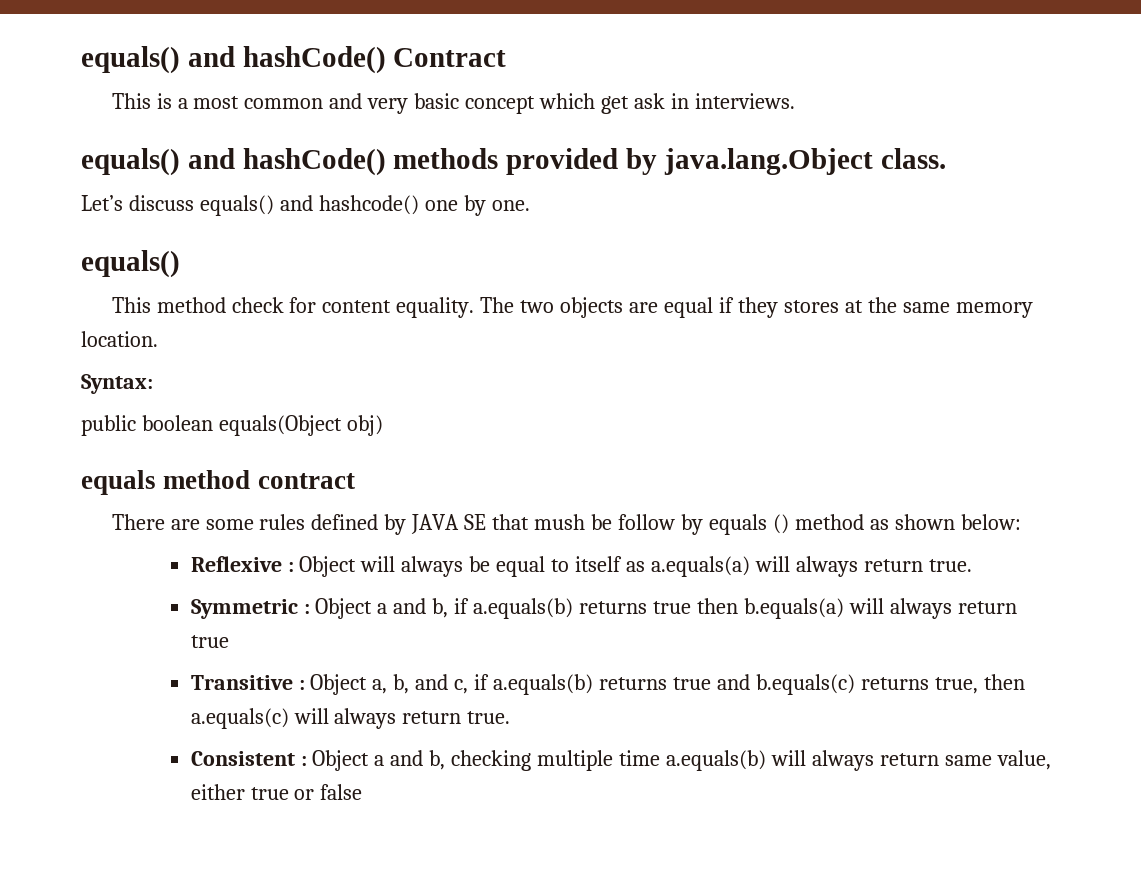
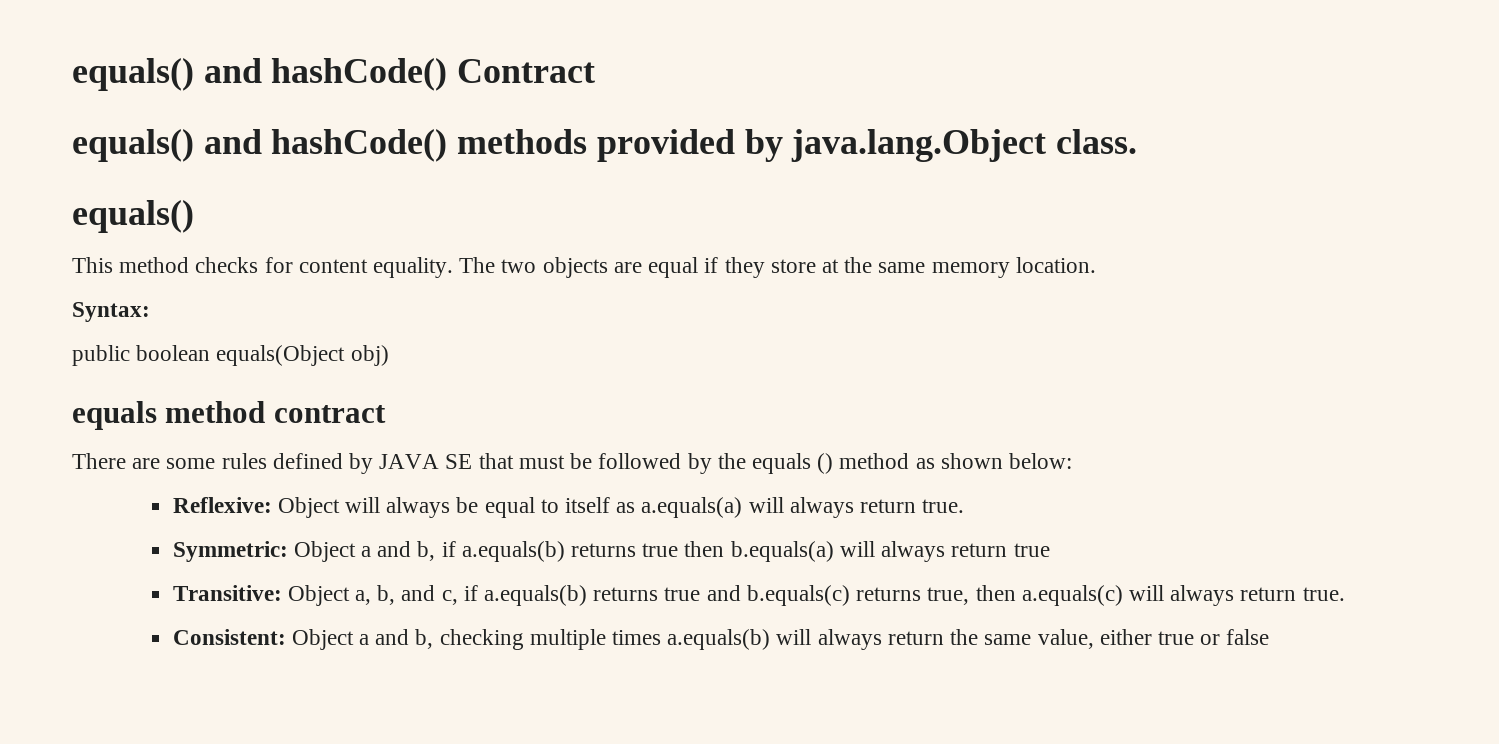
- This is a most common and very basic concept which get ask in interviews.
- Let’s discuss equals() and hashcode() one by one.
- This method check for content equality.
+ This method checks for content equality.
- The two objects are equal if they stores at the same memory location.
+ The two objects are equal if they store at the same memory location.
- There are some rules defined by JAVA SE that mush be follow by equals () method as shown below:
+ There are some rules defined by JAVA SE that must be followed by the equals () method as shown below:
- Reflexive : Object will always be equal to itself as a.equals(a) will always return true.
+ Reflexive: Object will always be equal to itself as a.equals(a) will always return true.
- Symmetric : Object a and b, if a.equals(b) returns true then b.equals(a) will always return true
+ Symmetric: Object a and b, if a.equals(b) returns true then b.equals(a) will always return true
- Transitive : Object a, b, and c, if a.equals(b) returns true and b.equals(c) returns true, then a.equals(c) will always return true.
+ Transitive: Object a, b, and c, if a.equals(b) returns true and b.equals(c) returns true, then a.equals(c) will always return true.
- Consistent : Object a and b, checking multiple time a.equals(b) will always return same value, either true or false
+ Consistent: Object a and b, checking multiple times a.equals(b) will always return the same value, either true or false

